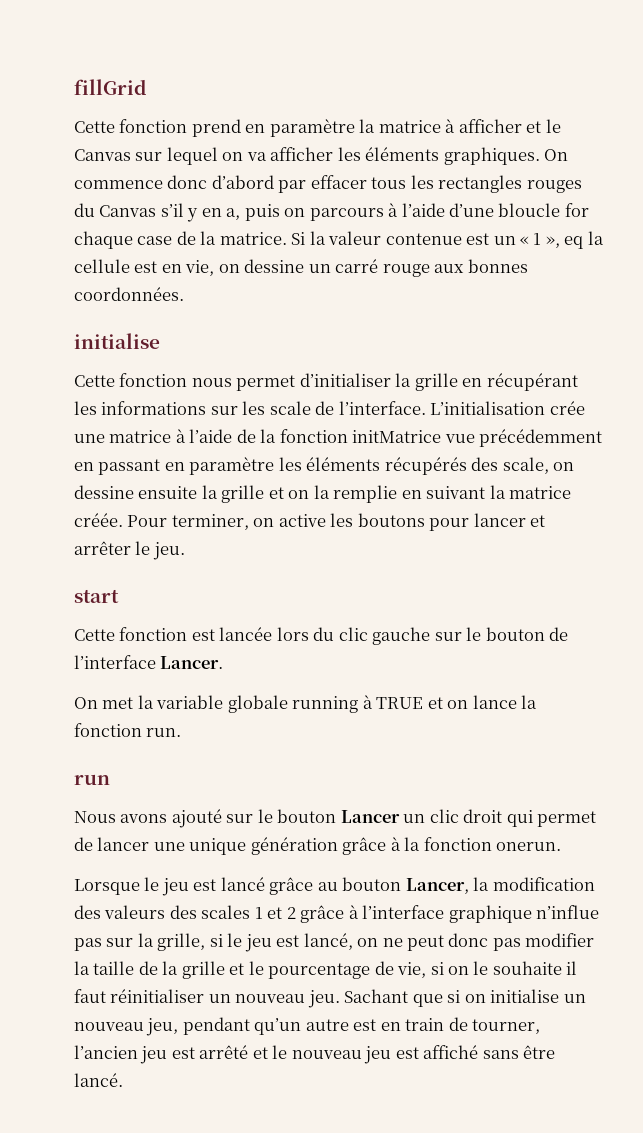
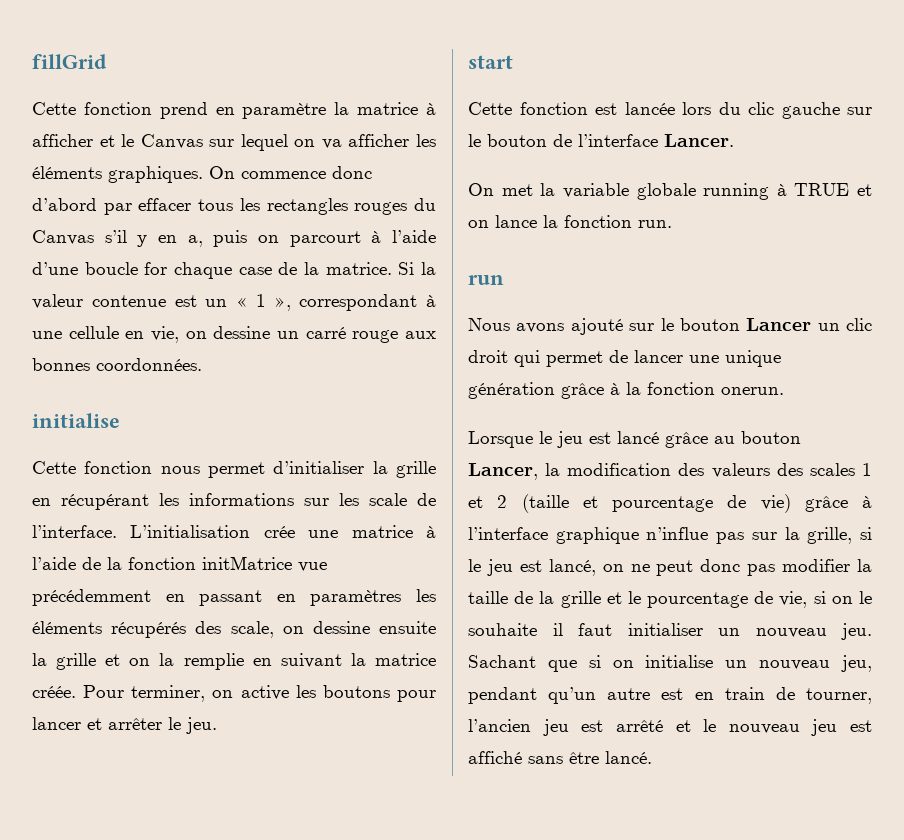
- On commence donc d’abord par effacer tous les rectangles rouges du Canvas s’il y en a, puis on parcours à l’aide d’une bloucle for chaque case de la matrice.
+ On commence donc d’abord par effacer tous les rectangles rouges du Canvas s’il y en a, puis on parcourt à l’aide d’une boucle for chaque case de la matrice.
- Si la valeur contenue est un « 1 », eq la cellule est en vie, on dessine un carré rouge aux bonnes coordonnées.
+ Si la valeur contenue est un « 1 », correspondant à une cellule en vie, on dessine un carré rouge aux bonnes coordonnées.
- L’initialisation crée une matrice à l’aide de la fonction initMatrice vue précédemment en passant en paramètre les éléments récupérés des scale, on dessine ensuite la grille et on la remplie en suivant la matrice créée.
+ L’initialisation crée une matrice à l’aide de la fonction initMatrice vue précédemment en passant en paramètres les éléments récupérés des scale, on dessine ensuite la grille et on la remplie en suivant la matrice créée.
- Lorsque le jeu est lancé grâce au bouton Lancer, la modification des valeurs des scales 1 et 2 grâce à l’interface graphique n’influe pas sur la grille, si le jeu est lancé, on ne peut donc pas modifier la taille de la grille et le pourcentage de vie, si on le souhaite il faut réinitialiser un nouveau jeu.
+ Lorsque le jeu est lancé grâce au bouton Lancer, la modification des valeurs des scales 1 et 2 (taille et pourcentage de vie) grâce à l’interface graphique n’influe pas sur la grille, si le jeu est lancé, on ne peut donc pas modifier la taille de la grille et le pourcentage de vie, si on le souhaite il faut initialiser un nouveau jeu.

